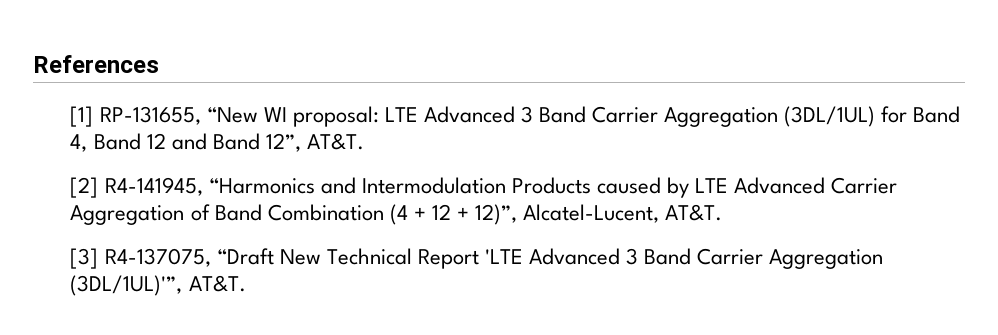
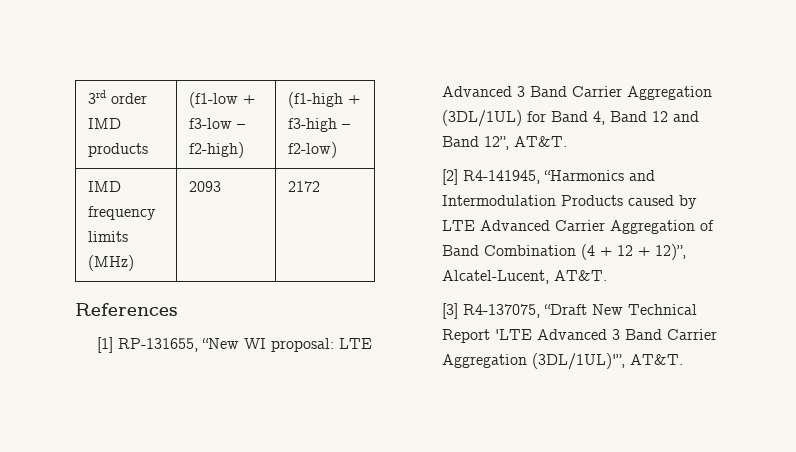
+ 3rd order IMD products | (f1-low + f3-low – f2-high) | (f1-high + f3-high – f2-low)
+ IMD frequency limits (MHz) | 2093 | 2172

